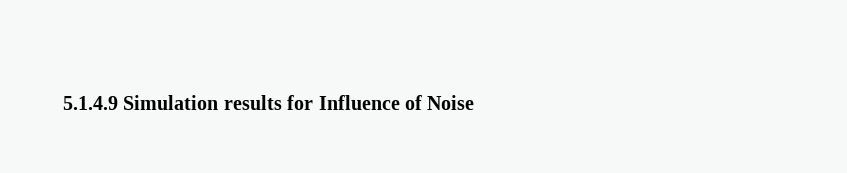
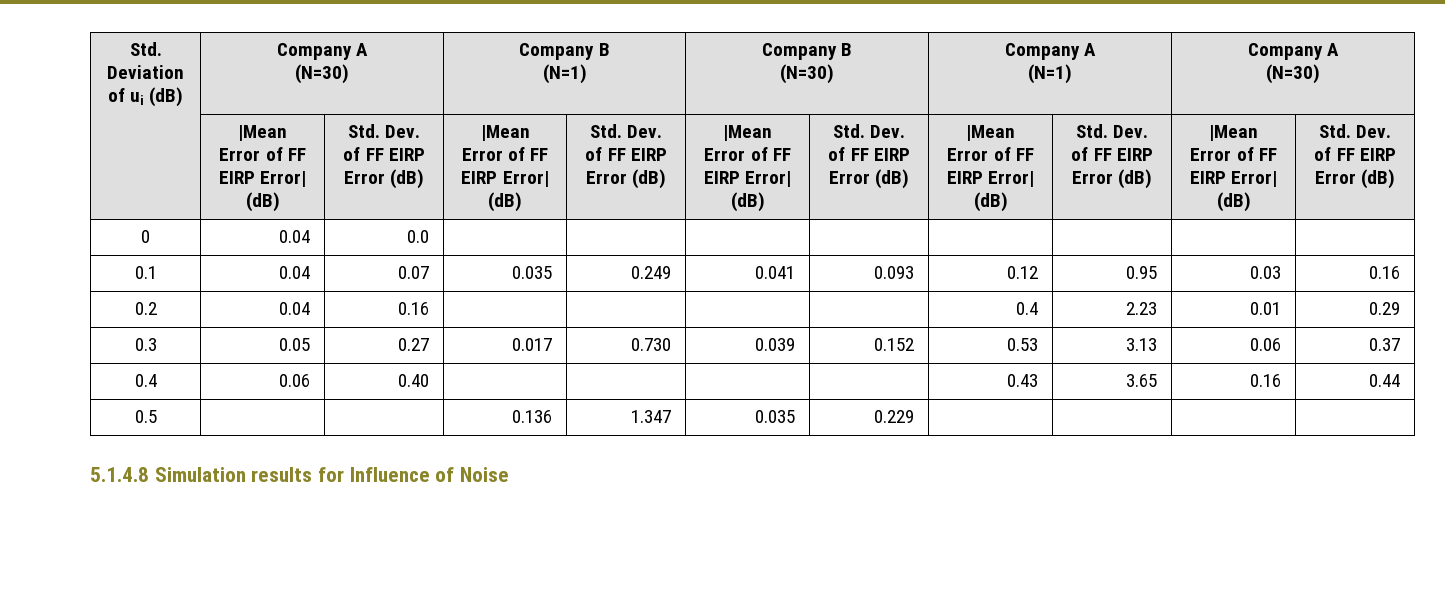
- 5.1.4.9 Simulation results for Influence of Noise
+ Std. Deviation of ui (dB) | Company A
+ (N=30) | Company B
+ (N=1) | Company B
+ (N=30) | Company A
+ (N=1) | Company A
+ (N=30)
+ | |Mean Error of FF EIRP Error| (dB) | Std. Dev. of FF EIRP Error (dB) | |Mean Error of FF EIRP Error| (dB) | Std. Dev. of FF EIRP Error (dB) | |Mean Error of FF EIRP Error| (dB) | Std. Dev. of FF EIRP Error (dB) | |Mean Error of FF EIRP Error| (dB) | Std. Dev. of FF EIRP Error (dB) | |Mean Error of FF EIRP Error| (dB) | Std. Dev. of FF EIRP Error (dB)
+ 0 | 0.04 | 0.0 | | | | | | | |
+ 0.1 | 0.04 | 0.07 | 0.035 | 0.249 | 0.041 | 0.093 | 0.12 | 0.95 | 0.03 | 0.16
+ 0.2 | 0.04 | 0.16 | | | | | 0.4 | 2.23 | 0.01 | 0.29
+ 0.3 | 0.05 | 0.27 | 0.017 | 0.730 | 0.039 | 0.152 | 0.53 | 3.13 | 0.06 | 0.37
+ 0.4 | 0.06 | 0.40 | | | | | 0.43 | 3.65 | 0.16 | 0.44
+ 0.5 | | | 0.136 | 1.347 | 0.035 | 0.229 | | | |
+ 5.1.4.8 Simulation results for Influence of Noise

